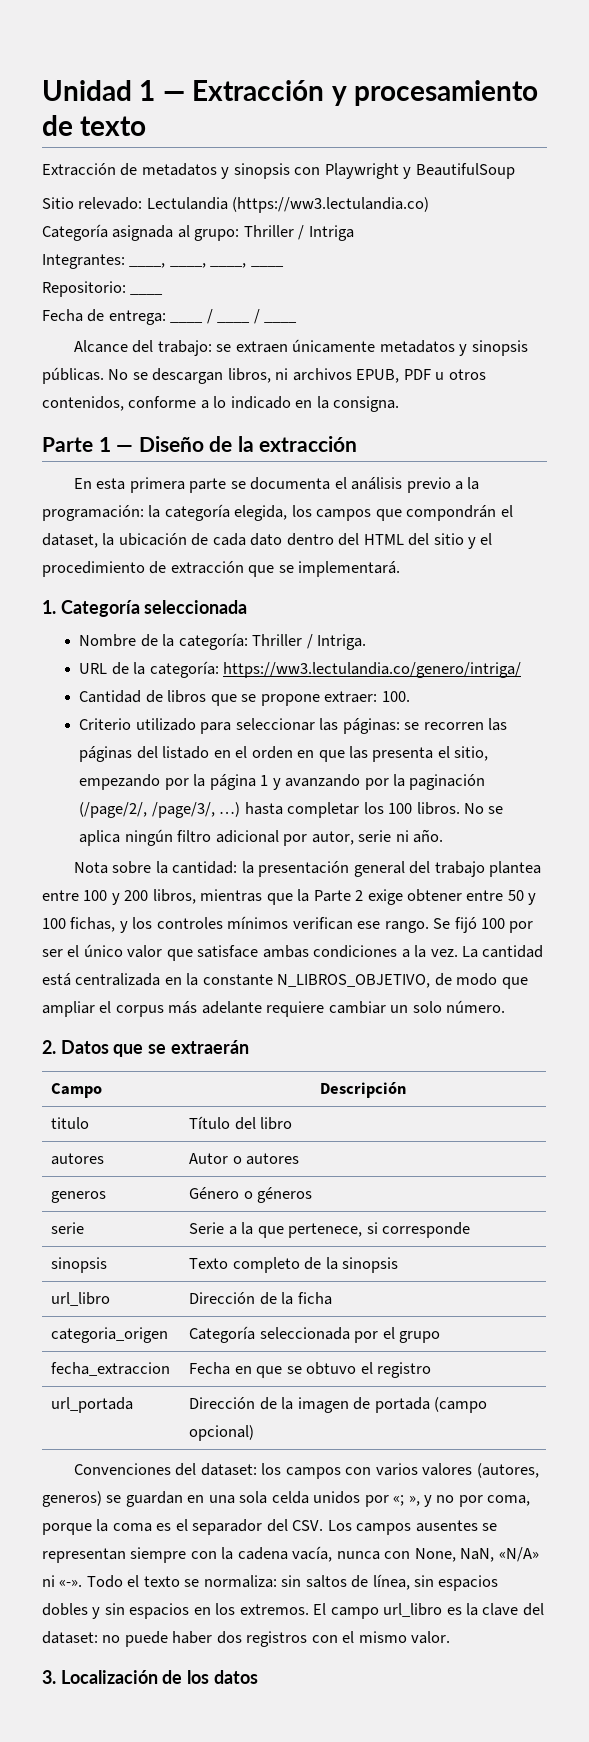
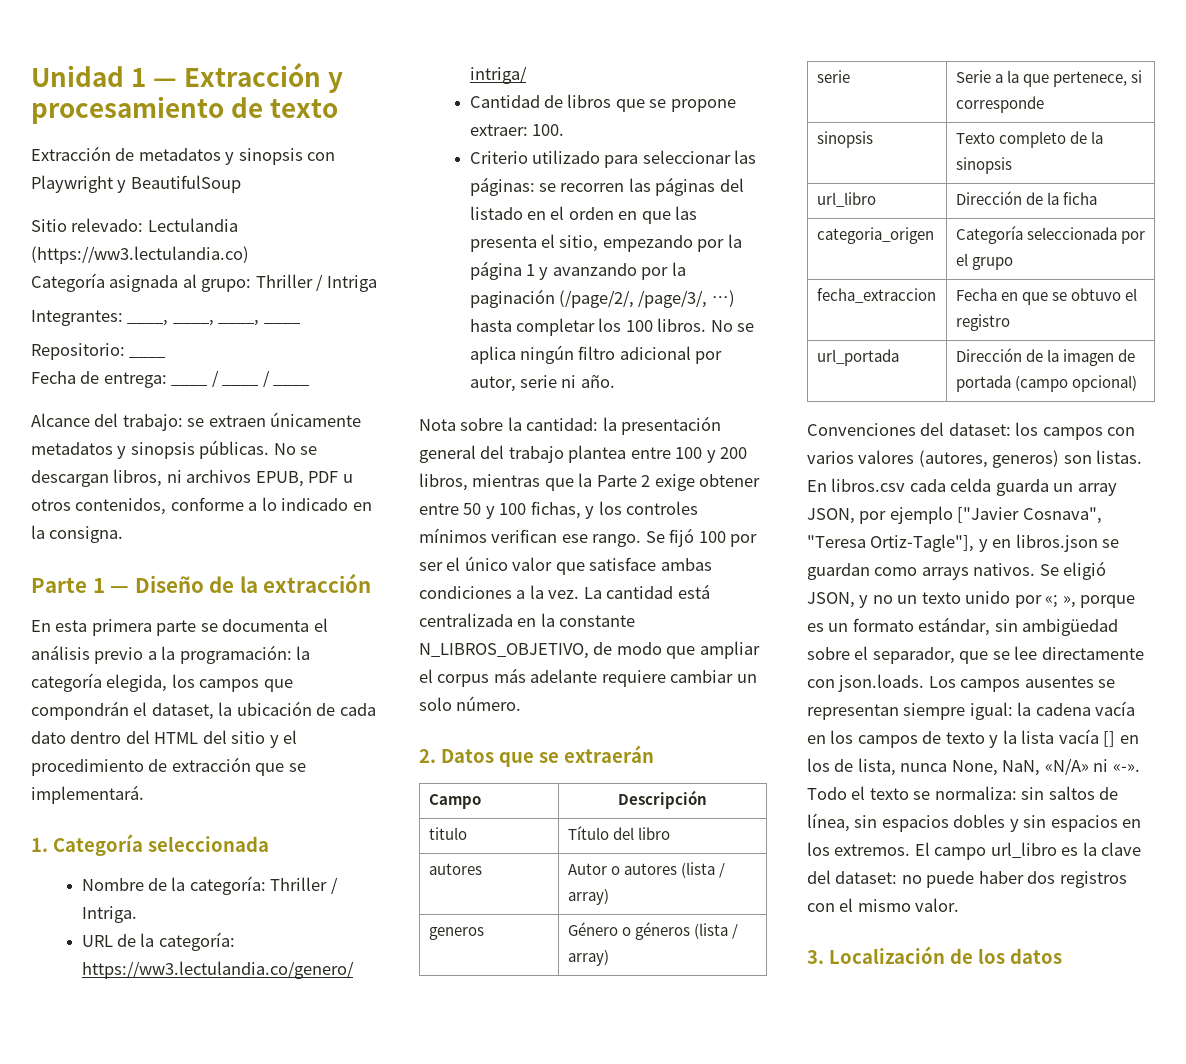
- autores | Autor o autores
+ autores | Autor o autores (lista / array)
- generos | Género o géneros
+ generos | Género o géneros (lista / array)
- Convenciones del dataset: los campos con varios valores (autores, generos) se guardan en una sola celda unidos por «; », y no por coma, porque la coma es el separador del CSV. Los campos ausentes se representan siempre con la cadena vacía, nunca con None, NaN, «N/A» ni «-».
+ Convenciones del dataset: los campos con varios valores (autores, generos) son listas. En libros.csv cada celda guarda un array JSON, por ejemplo ["Javier Cosnava", "Teresa Ortiz-Tagle"], y en libros.json se guardan como arrays nativos. Se eligió JSON, y no un texto unido por «; », porque es un formato estándar, sin ambigüedad sobre el separador, que se lee directamente con json.loads. Los campos ausentes se representan siempre igual: la cadena vacía en los campos de texto y la lista vacía [] en los de lista, nunca None, NaN, «N/A» ni «-».

